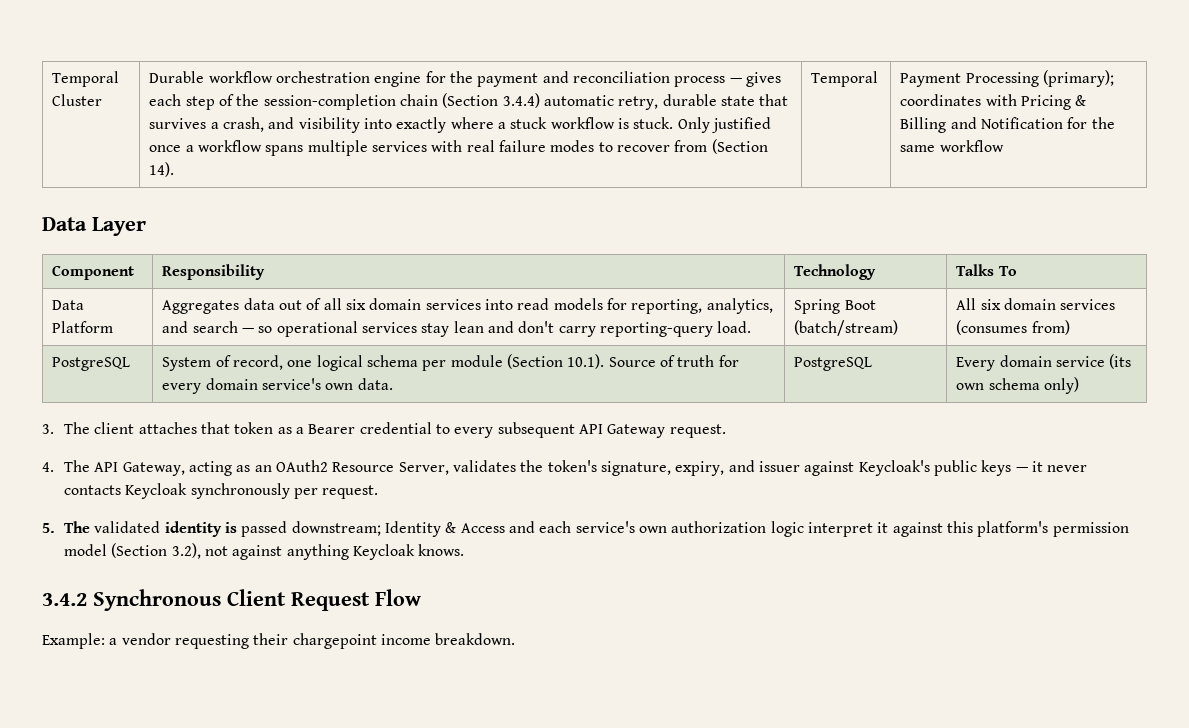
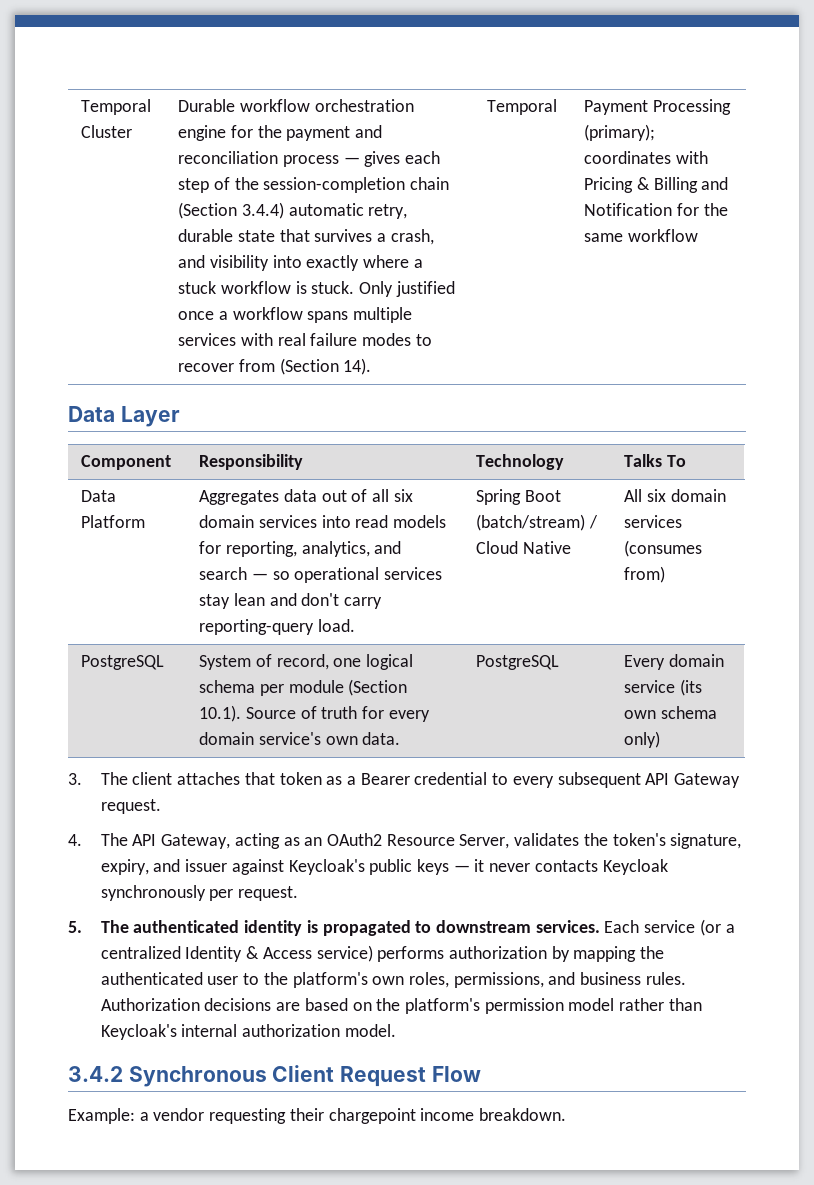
- Spring Boot (batch/stream)
+ Spring Boot (batch/stream) / Cloud Native
- 5. The validated identity is passed downstream; Identity & Access and each service's own authorization logic interpret it against this platform's permission model (Section 3.2), not against anything Keycloak knows.
+ 5. The authenticated identity is propagated to downstream services. Each service (or a centralized Identity & Access service) performs authorization by mapping the authenticated user to the platform's own roles, permissions, and business rules. Authorization decisions are based on the platform's permission model rather than Keycloak's internal authorization model.

